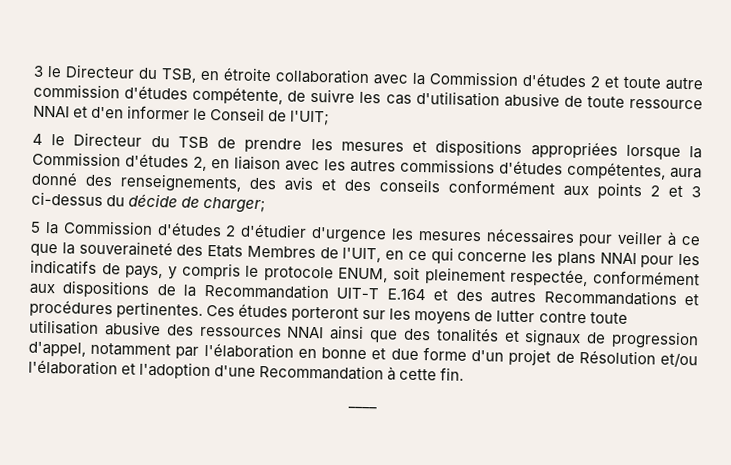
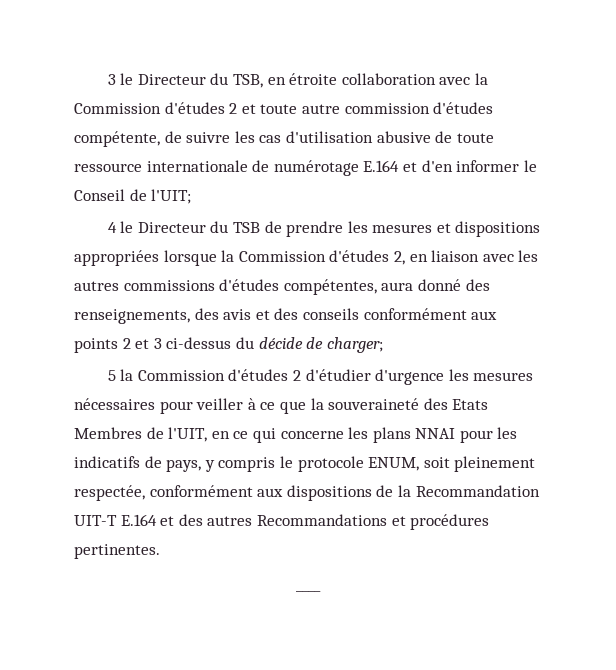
- 3 le Directeur du TSB, en étroite collaboration avec la Commission d'études 2 et toute autre commission d'études compétente, de suivre les cas d'utilisation abusive de toute ressource NNAI et d'en informer le Conseil de l'UIT;
+ 3 le Directeur du TSB, en étroite collaboration avec la Commission d'études 2 et toute autre commission d'études compétente, de suivre les cas d'utilisation abusive de toute ressource internationale de numérotage E.164 et d'en informer le Conseil de l'UIT;
- Ces études porteront sur les moyens de lutter contre toute utilisation abusive des ressources NNAI ainsi que des tonalités et signaux de progression d'appel, notamment par l'élaboration en bonne et due forme d'un projet de Résolution et/ou l'élaboration et l'adoption d'une Recommandation à cette fin.

